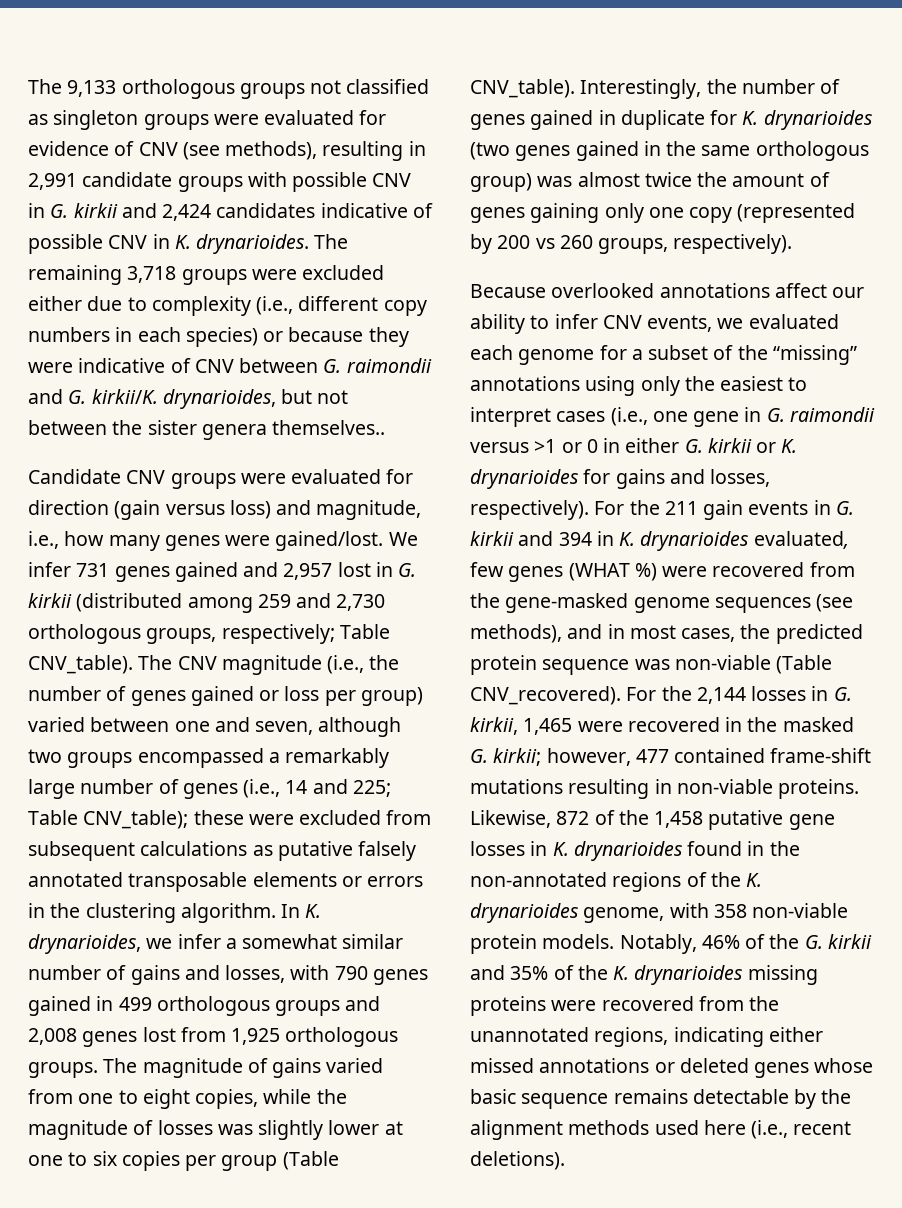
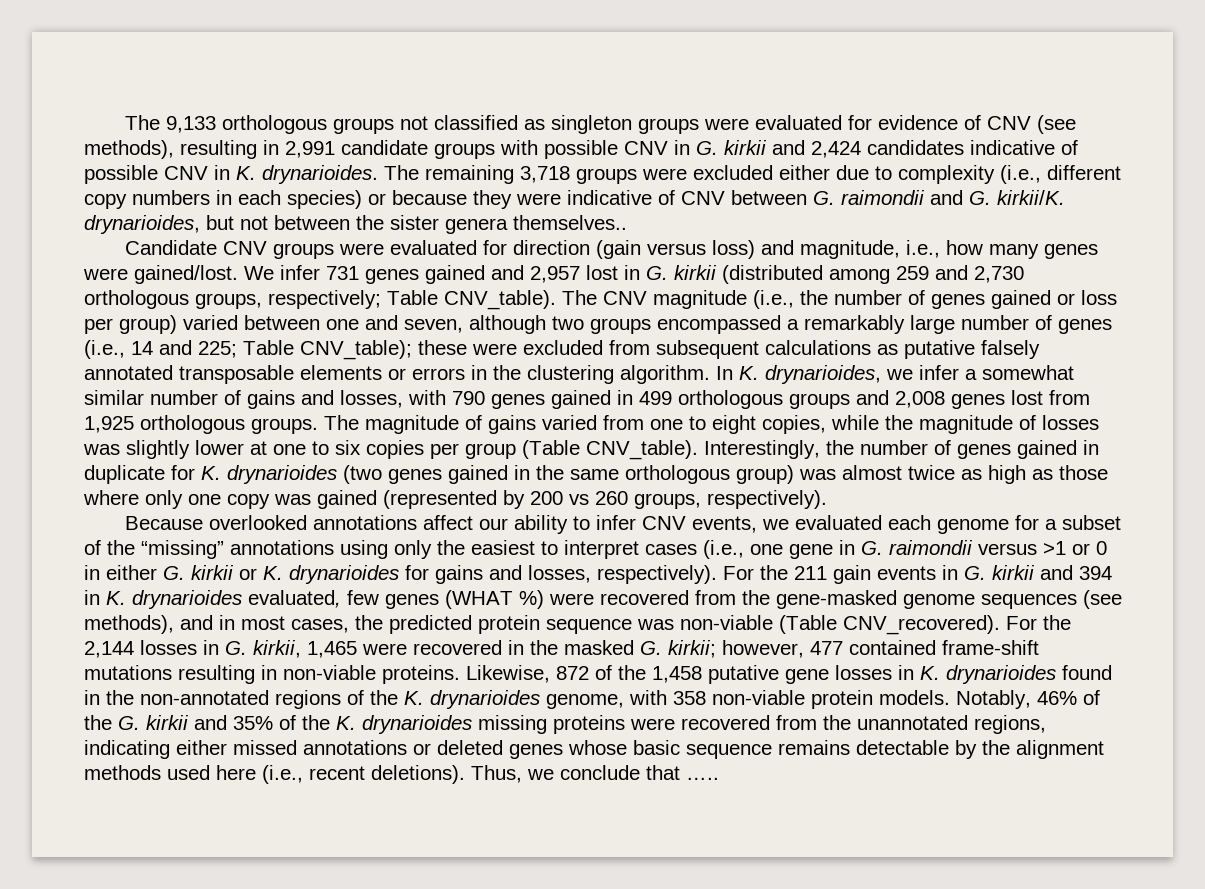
- Interestingly, the number of genes gained in duplicate for K. drynarioides (two genes gained in the same orthologous group) was almost twice the amount of genes gaining only one copy (represented by 200 vs 260 groups, respectively).
+ Interestingly, the number of genes gained in duplicate for K. drynarioides (two genes gained in the same orthologous group) was almost twice as high as those where only one copy was gained (represented by 200 vs 260 groups, respectively).
+ Thus, we conclude that …..

